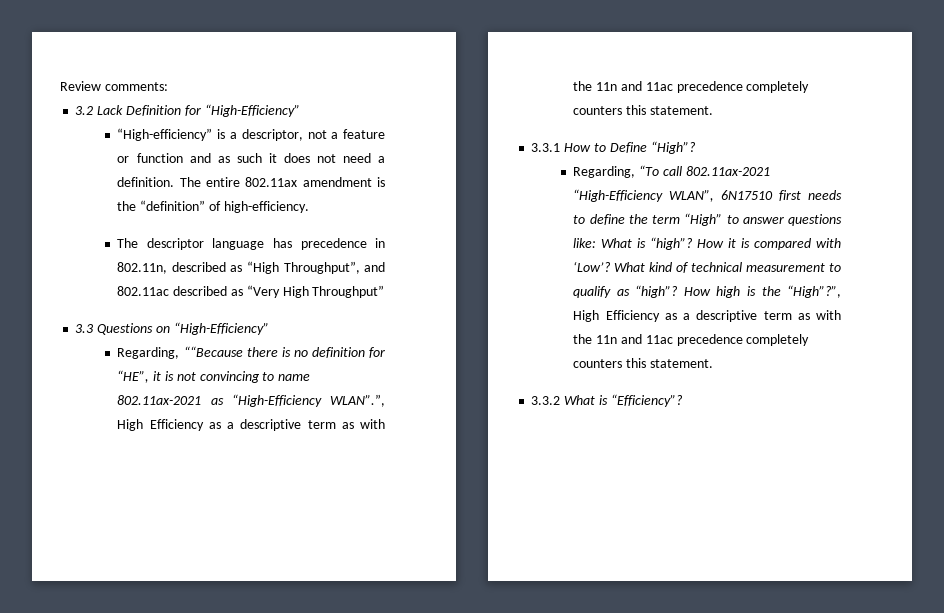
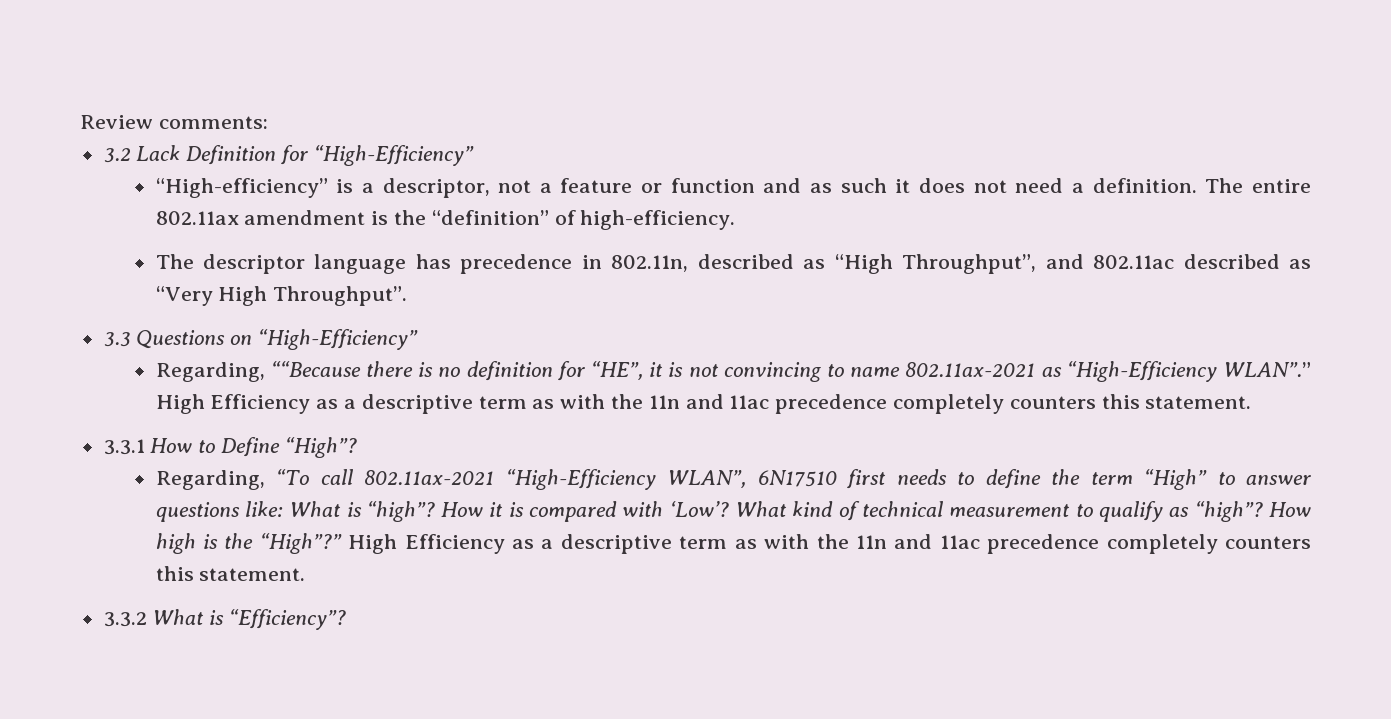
- The descriptor language has precedence in 802.11n, described as “High Throughput”, and 802.11ac described as “Very High Throughput”
+ The descriptor language has precedence in 802.11n, described as “High Throughput”, and 802.11ac described as “Very High Throughput”.
- Regarding, ““Because there is no definition for “HE”, it is not convincing to name 802.11ax-2021 as “High-Efficiency WLAN”.”, High Efficiency as a descriptive term as with the 11n and 11ac precedence completely counters this statement.
+ Regarding, ““Because there is no definition for “HE”, it is not convincing to name 802.11ax-2021 as “High-Efficiency WLAN”.” High Efficiency as a descriptive term as with the 11n and 11ac precedence completely counters this statement.
- How high is the “High”?”, High Efficiency as a descriptive term as with the 11n and 11ac precedence completely counters this statement.
+ How high is the “High”?” High Efficiency as a descriptive term as with the 11n and 11ac precedence completely counters this statement.

